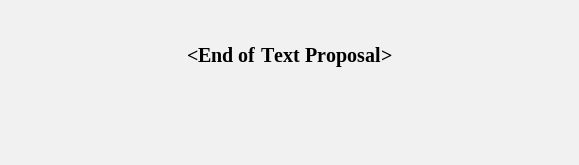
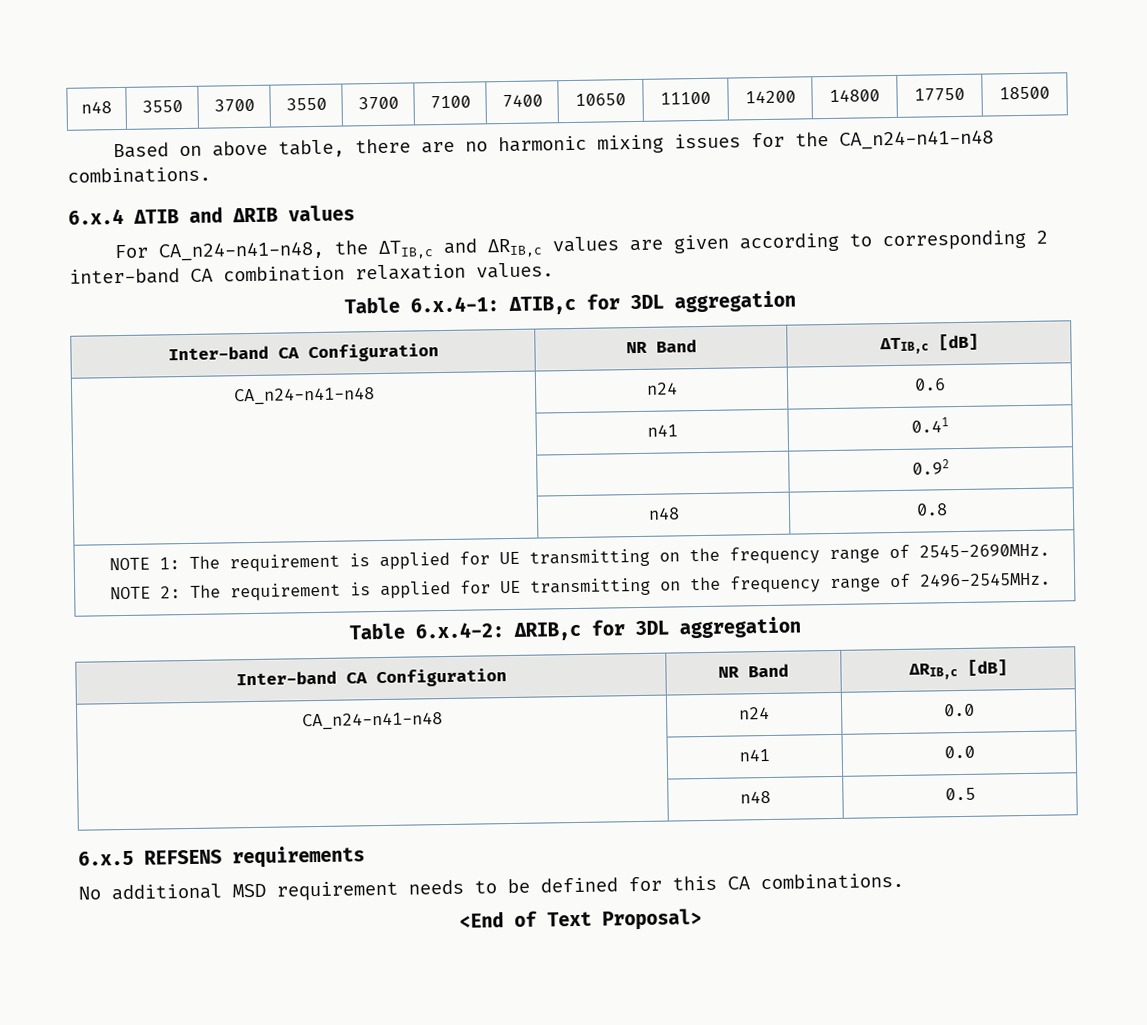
+ n48 | 3550 | 3700 | 3550 | 3700 | 7100 | 7400 | 10650 | 11100 | 14200 | 14800 | 17750 | 18500
+ Based on above table, there are no harmonic mixing issues for the CA_n24-n41-n48 combinations.
+ 6.x.4 ∆TIB and ∆RIB values
+ For CA_n24-n41-n48, the ∆TIB,c and ∆RIB,c values are given according to corresponding 2 inter-band CA combination relaxation values.
+ Table 6.x.4-1: ΔTIB,c for 3DL aggregation
+ Inter-band CA Configuration | NR Band | ΔTIB,c [dB]
+ CA_n24-n41-n48 | n24 | 0.6
+ | n41 | 0.41
+ | | 0.92
+ | n48 | 0.8
+ NOTE 1: The requirement is applied for UE transmitting on the frequency range of 2545-2690MHz.
+ NOTE 2: The requirement is applied for UE transmitting on the frequency range of 2496-2545MHz.
+ Table 6.x.4-2: ΔRIB,c for 3DL aggregation
+ Inter-band CA Configuration | NR Band | ΔRIB,c [dB]
+ CA_n24-n41-n48 | n24 | 0.0
+ | n41 | 0.0
+ | n48 | 0.5
+ 6.x.5 REFSENS requirements
+ No additional MSD requirement needs to be defined for this CA combinations.

